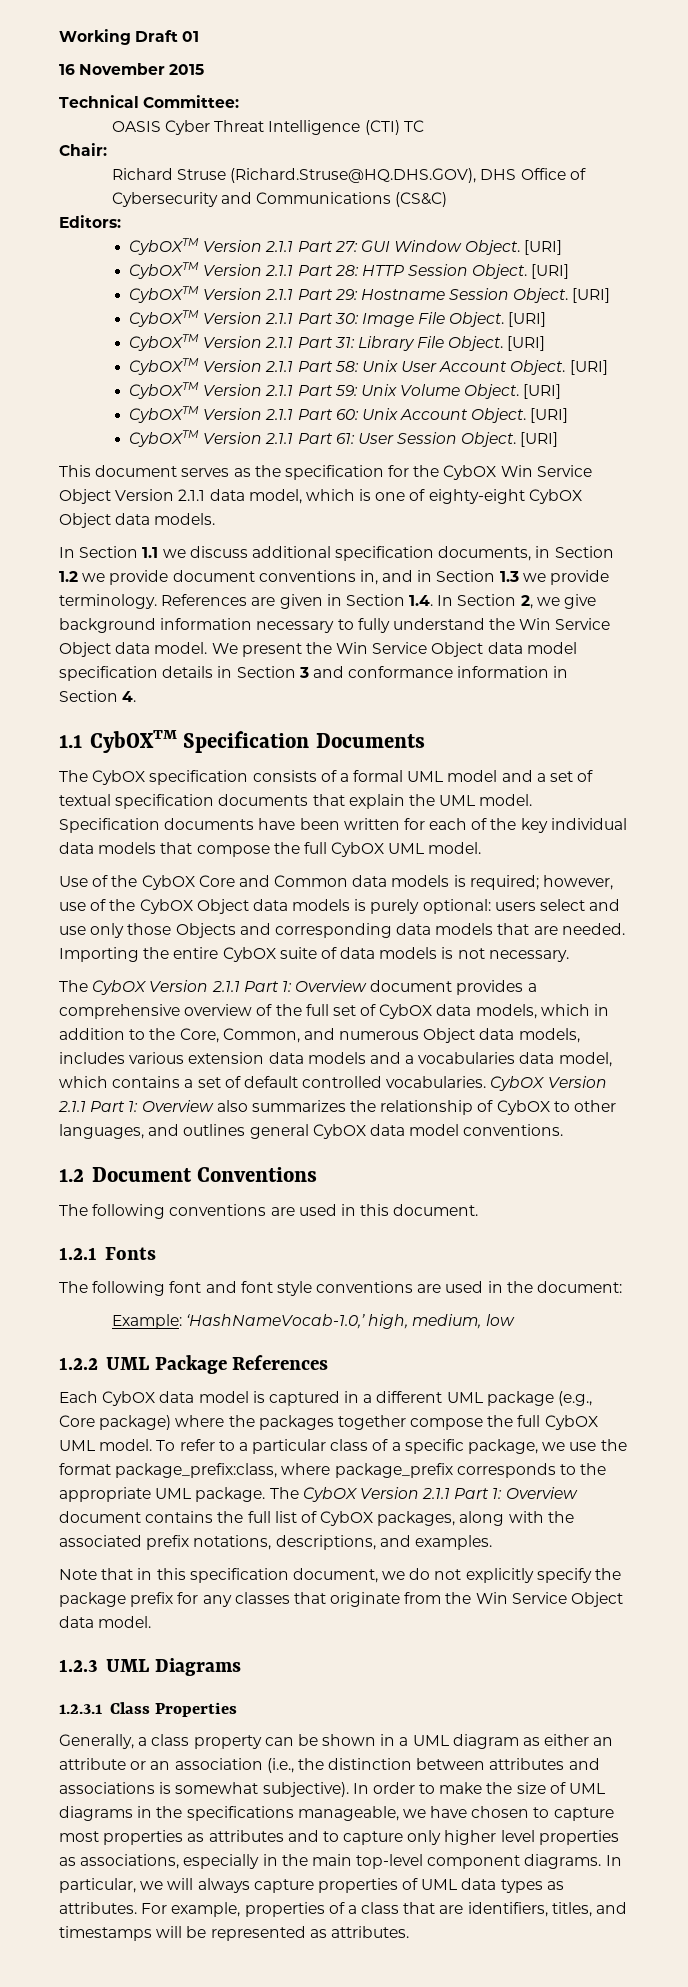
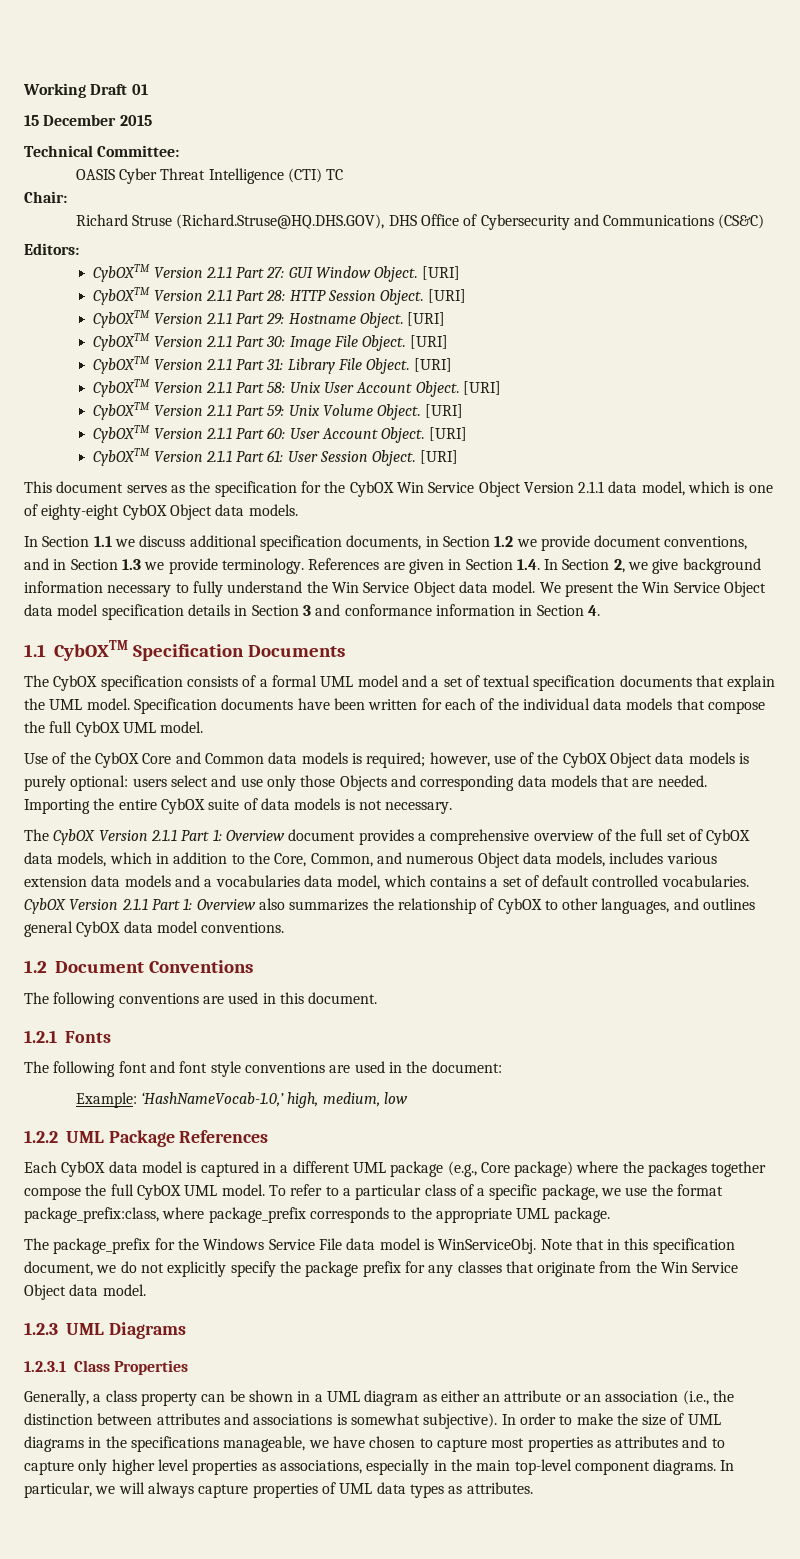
- 16 November 2015
+ 15 December 2015
- CybOXTM Version 2.1.1 Part 29: Hostname Session Object.
+ CybOXTM Version 2.1.1 Part 29: Hostname Object.
- CybOXTM Version 2.1.1 Part 60: Unix Account Object.
+ CybOXTM Version 2.1.1 Part 60: User Account Object.
- In Section 1.1 we discuss additional specification documents, in Section 1.2 we provide document conventions in, and in Section 1.3 we provide terminology.
+ In Section 1.1 we discuss additional specification documents, in Section 1.2 we provide document conventions, and in Section 1.3 we provide terminology.
- Specification documents have been written for each of the key individual data models that compose the full CybOX UML model.
+ Specification documents have been written for each of the individual data models that compose the full CybOX UML model.
- To refer to a particular class of a specific package, we use the format package_prefix:class, where package_prefix corresponds to the appropriate UML package. The CybOX Version 2.1.1 Part 1: Overview document contains the full list of CybOX packages, along with the associated prefix notations, descriptions, and examples.
- Note that in this specification document, we do not explicitly specify the package prefix for any classes that originate from the Win Service Object data model.
+ To refer to a particular class of a specific package, we use the format package_prefix:class, where package_prefix corresponds to the appropriate UML package.
+ The package_prefix for the Windows Service File data model is WinServiceObj. Note that in this specification document, we do not explicitly specify the package prefix for any classes that originate from the Win Service Object data model.
- For example, properties of a class that are identifiers, titles, and timestamps will be represented as attributes.

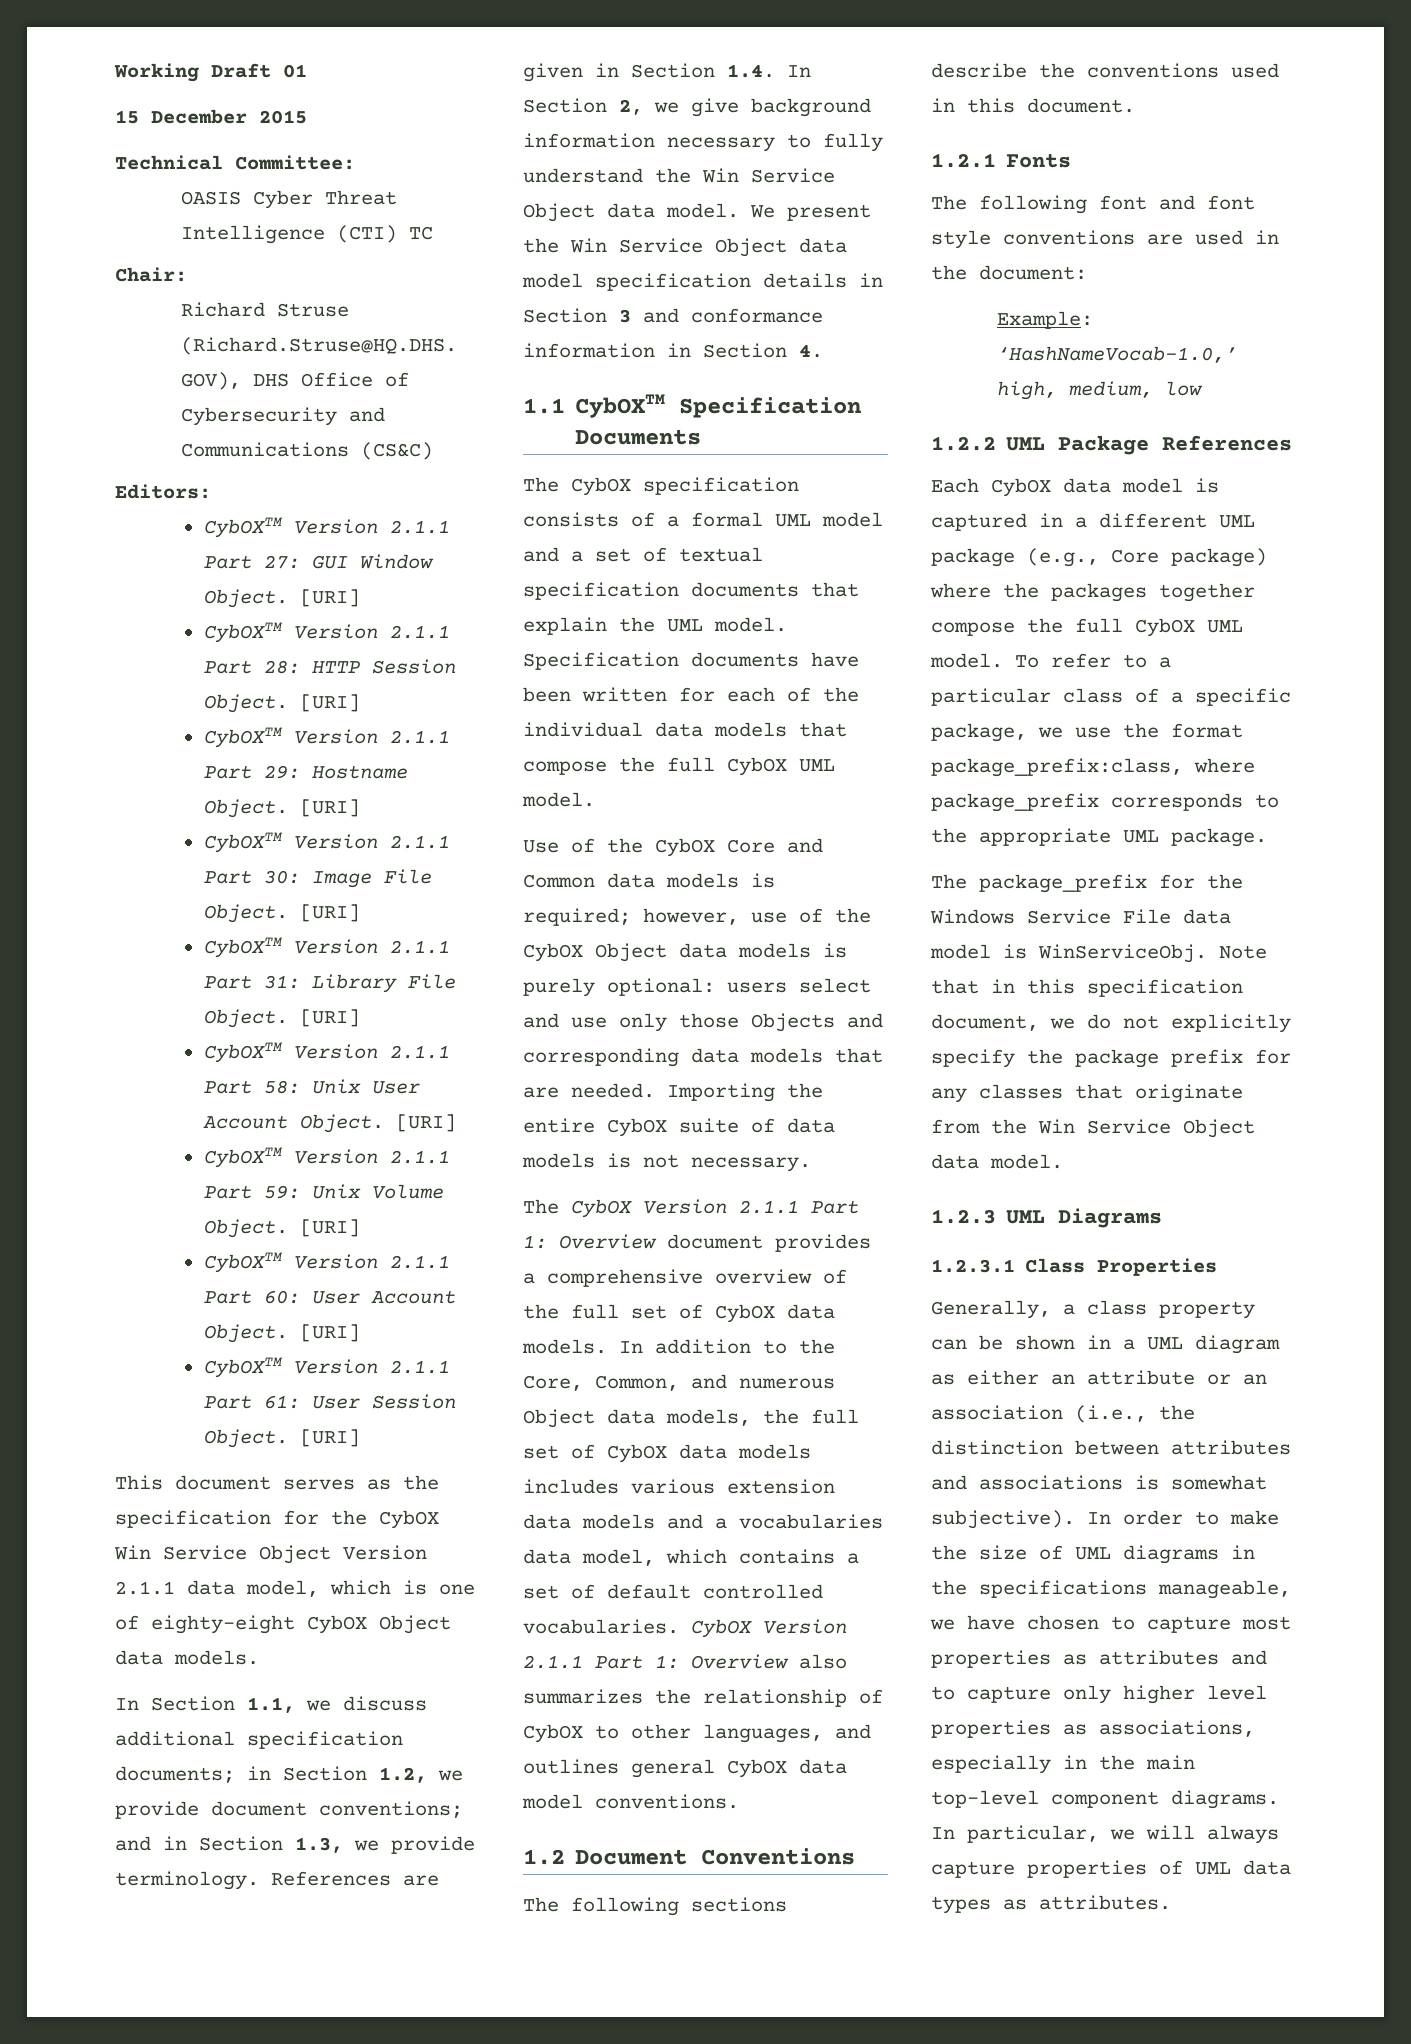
- In Section 1.1 we discuss additional specification documents, in Section 1.2 we provide document conventions, and in Section 1.3 we provide terminology.
+ In Section 1.1, we discuss additional specification documents; in Section 1.2, we provide document conventions; and in Section 1.3, we provide terminology.
- The CybOX Version 2.1.1 Part 1: Overview document provides a comprehensive overview of the full set of CybOX data models, which in addition to the Core, Common, and numerous Object data models, includes various extension data models and a vocabularies data model, which contains a set of default controlled vocabularies.
+ The CybOX Version 2.1.1 Part 1: Overview document provides a comprehensive overview of the full set of CybOX data models. In addition to the Core, Common, and numerous Object data models, the full set of CybOX data models includes various extension data models and a vocabularies data model, which contains a set of default controlled vocabularies.
- The following conventions are used in this document.
+ The following sections describe the conventions used in this document.

